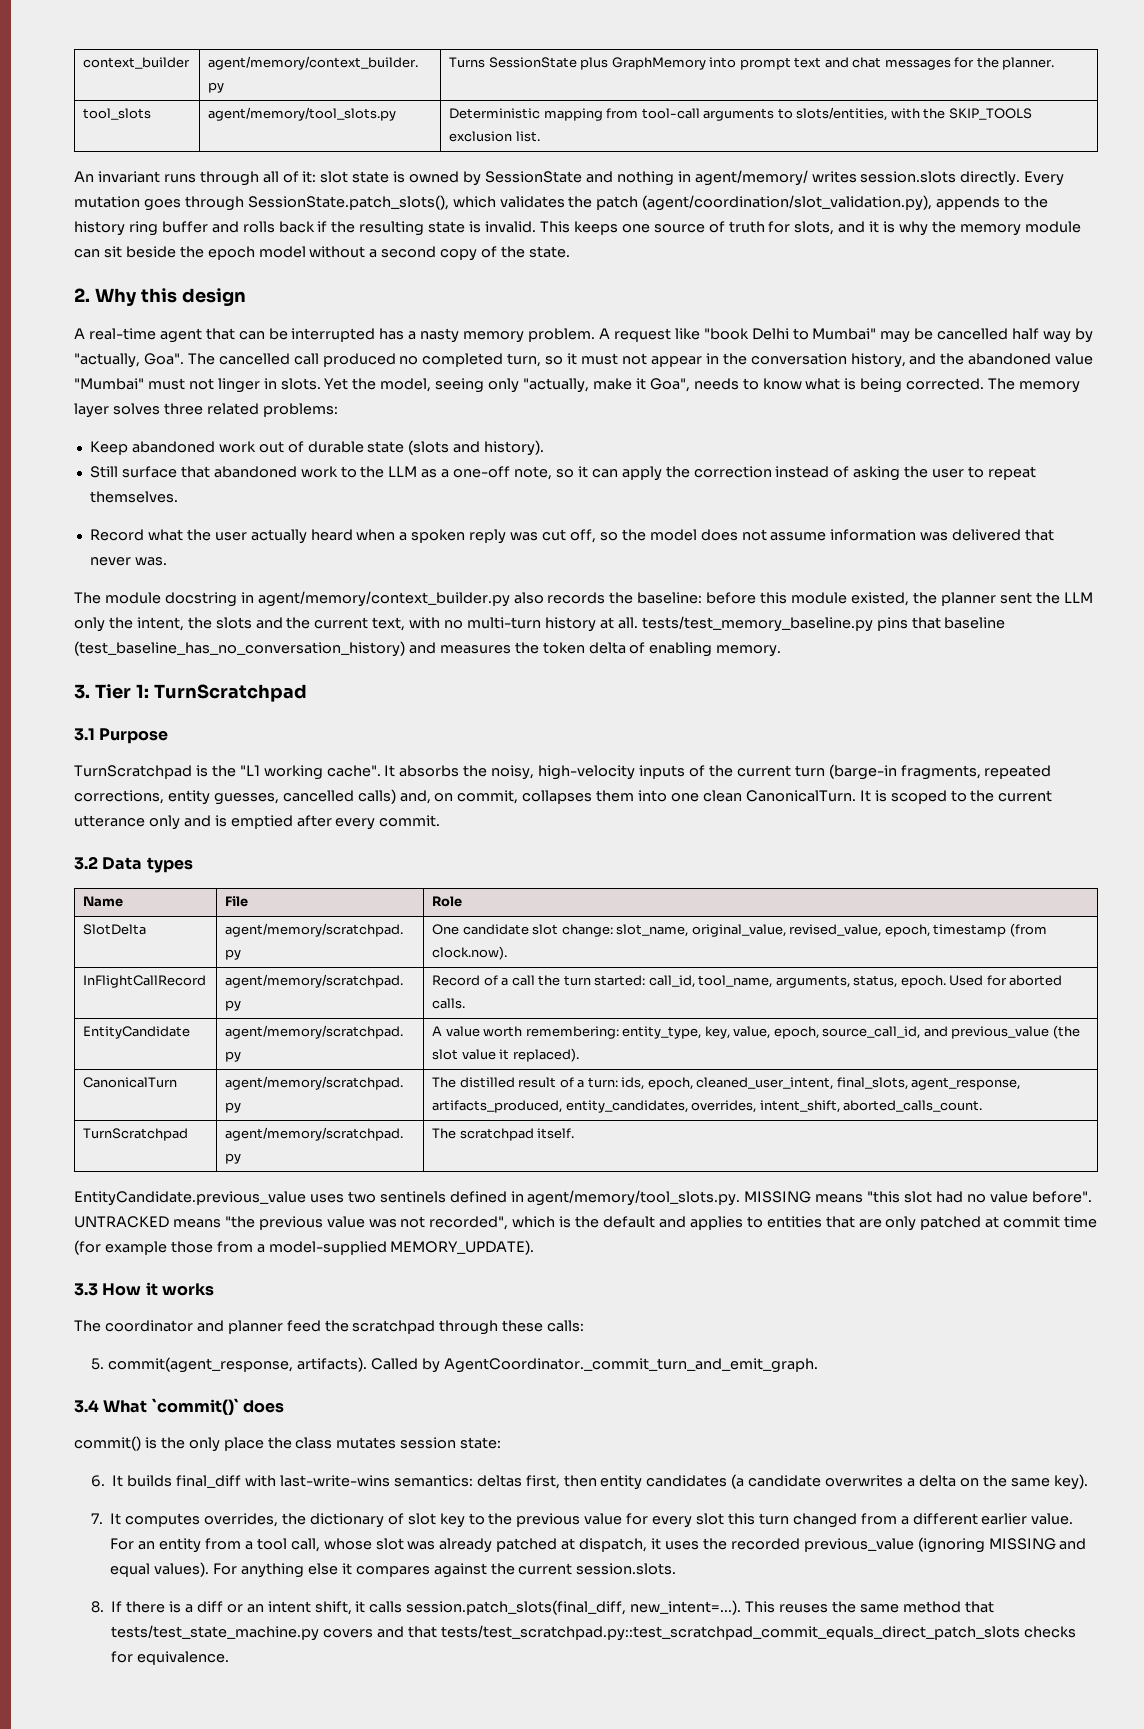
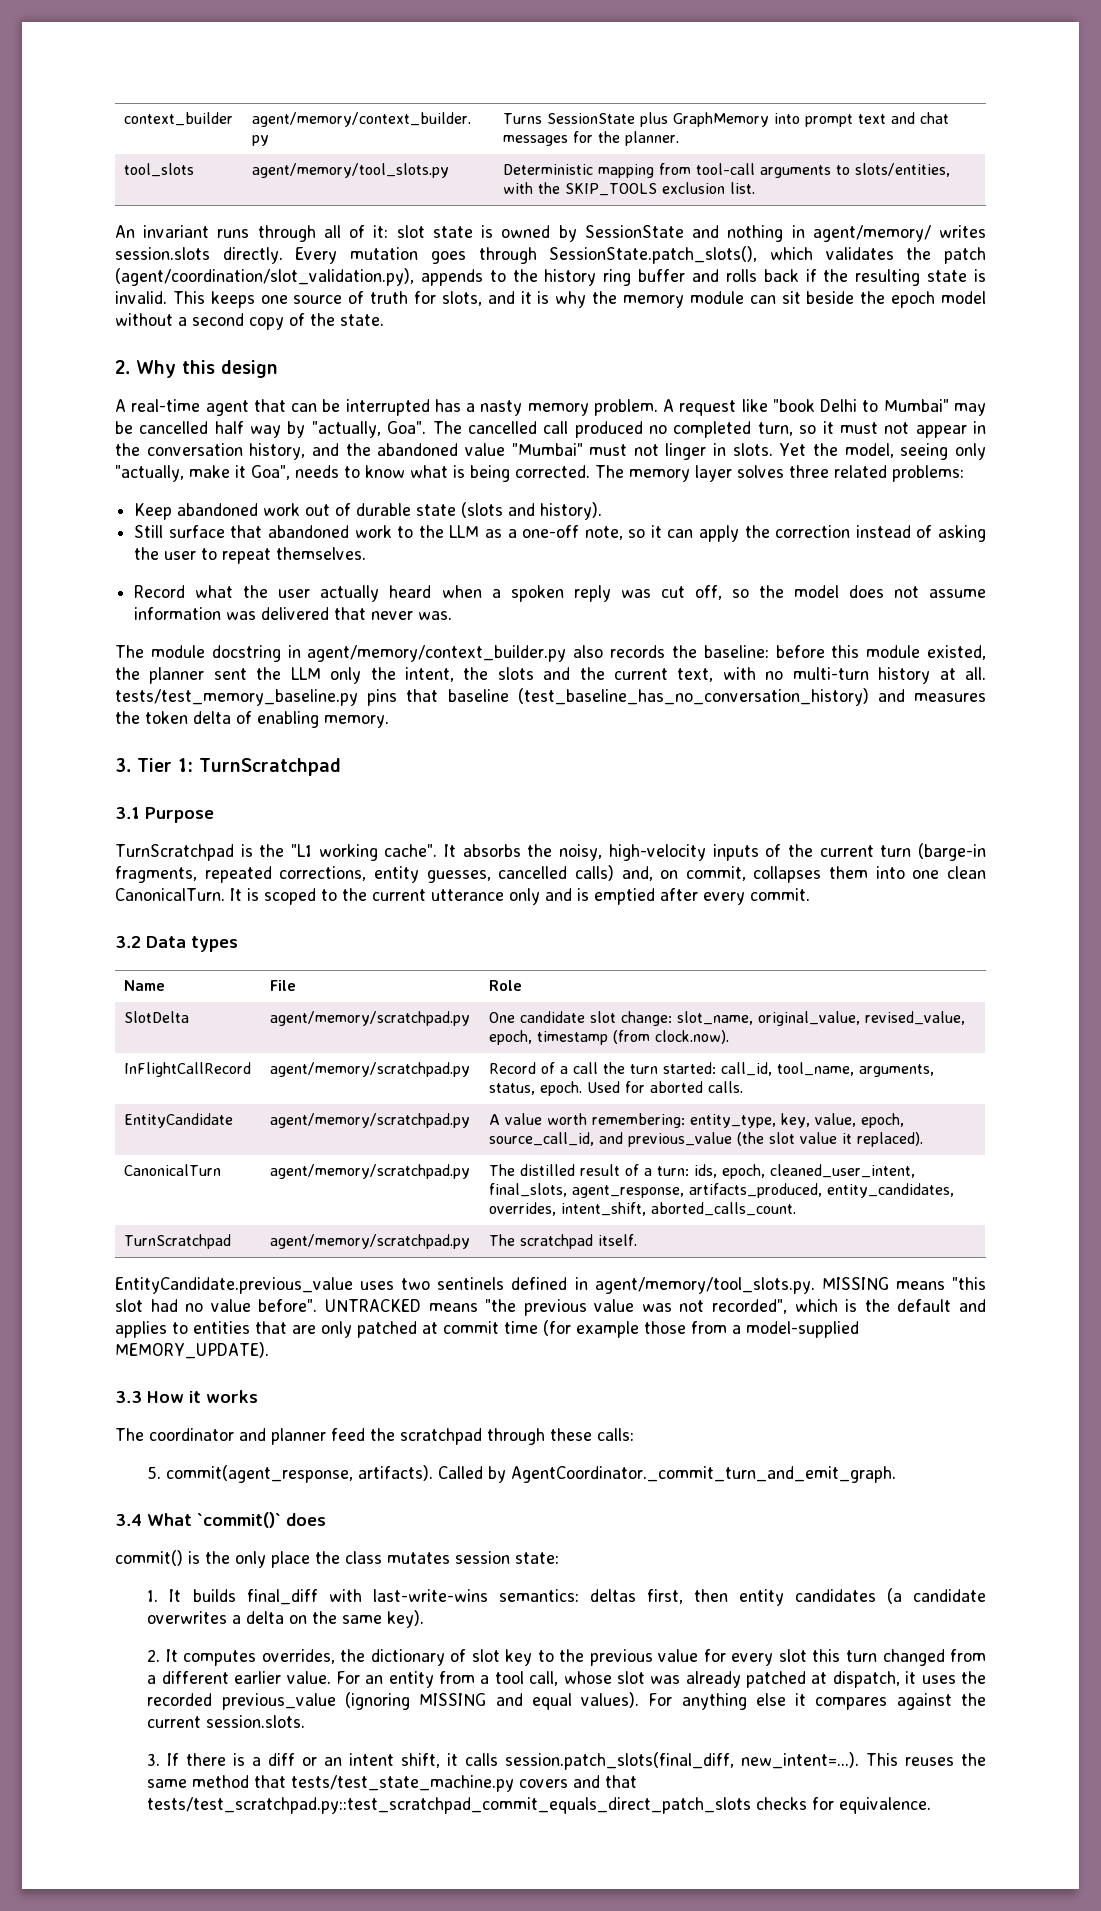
- 6. It builds final_diff with last-write-wins semantics: deltas first, then entity candidates (a candidate overwrites a delta on the same key).
+ 1. It builds final_diff with last-write-wins semantics: deltas first, then entity candidates (a candidate overwrites a delta on the same key).
- 7. It computes overrides, the dictionary of slot key to the previous value for every slot this turn changed from a different earlier value.
+ 2. It computes overrides, the dictionary of slot key to the previous value for every slot this turn changed from a different earlier value.
- 8. If there is a diff or an intent shift, it calls session.patch_slots(final_diff, new_intent=...). This reuses the same method that tests/test_state_machine.py covers and that tests/test_scratchpad.py::test_scratchpad_commit_equals_direct_patch_slots checks for equivalence.
+ 3. If there is a diff or an intent shift, it calls session.patch_slots(final_diff, new_intent=...). This reuses the same method that tests/test_state_machine.py covers and that tests/test_scratchpad.py::test_scratchpad_commit_equals_direct_patch_slots checks for equivalence.

